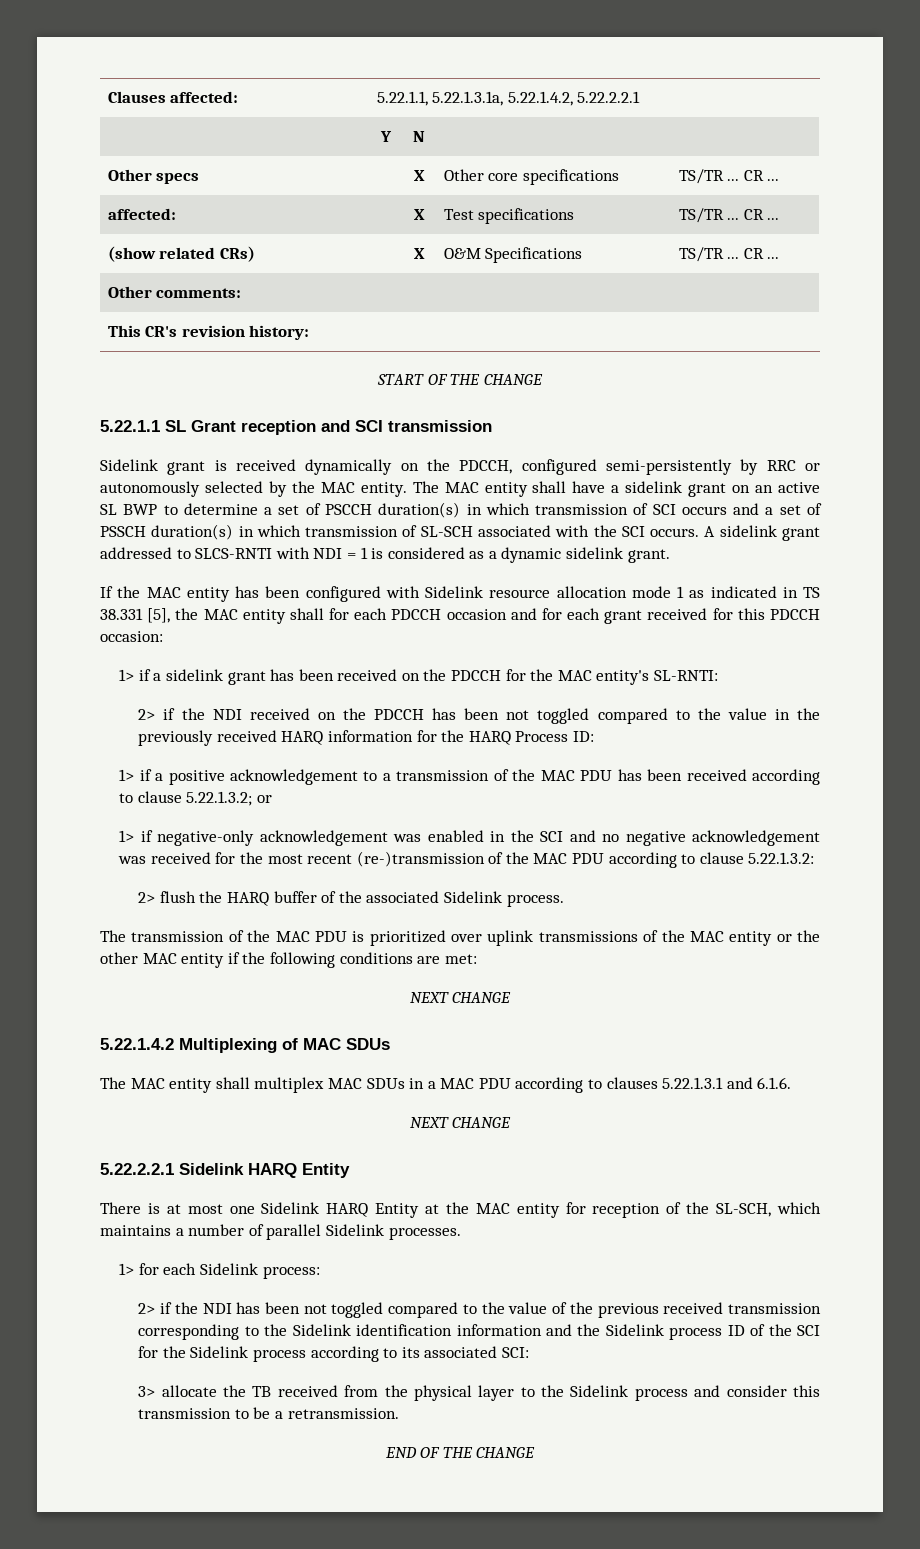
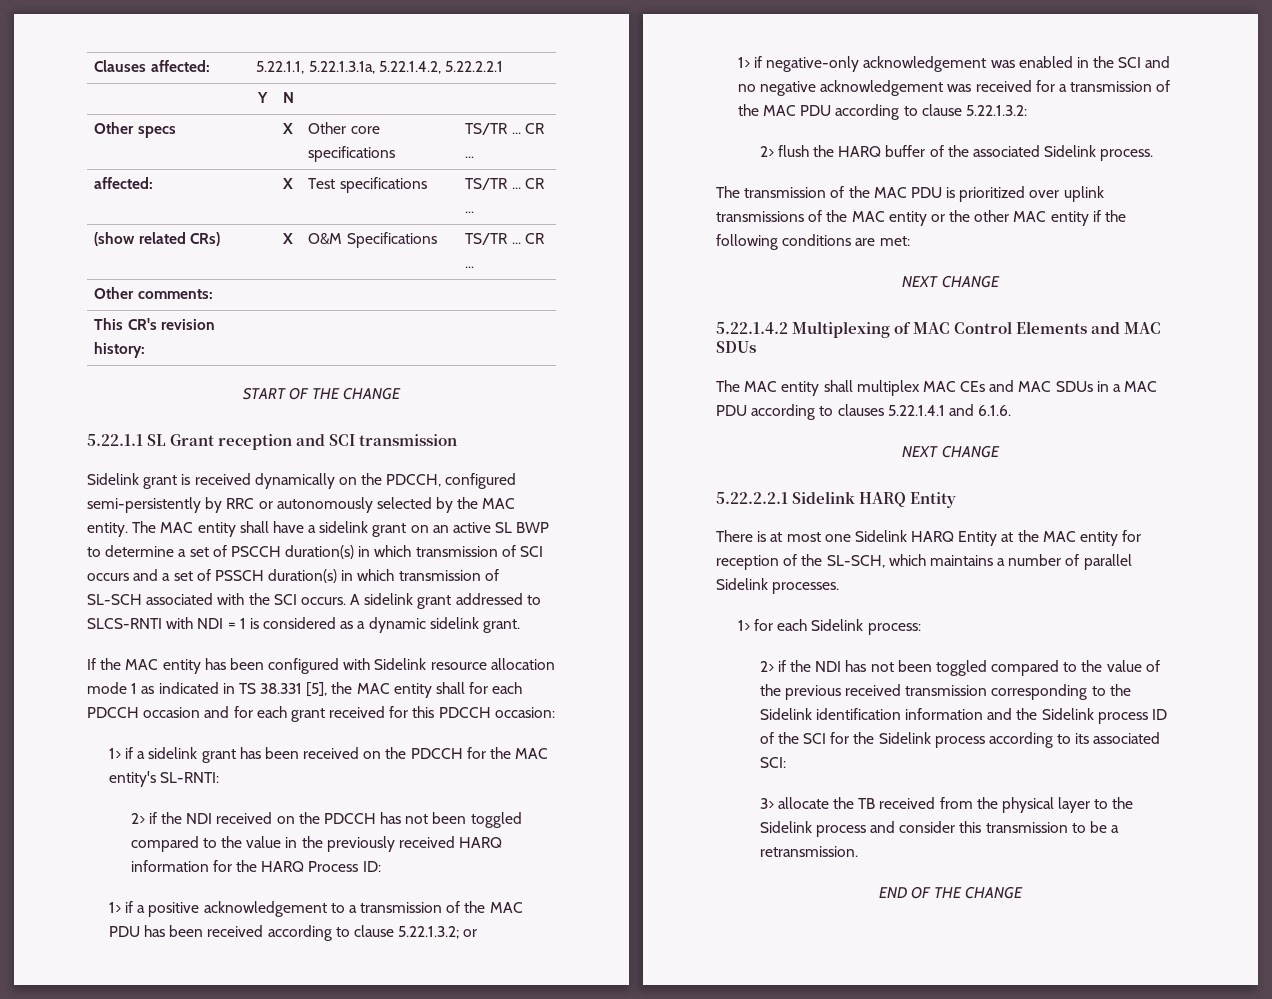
- 2> if the NDI received on the PDCCH has been not toggled compared to the value in the previously received HARQ information for the HARQ Process ID:
+ 2> if the NDI received on the PDCCH has not been toggled compared to the value in the previously received HARQ information for the HARQ Process ID:
- 1> if negative-only acknowledgement was enabled in the SCI and no negative acknowledgement was received for the most recent (re-)transmission of the MAC PDU according to clause 5.22.1.3.2:
+ 1> if negative-only acknowledgement was enabled in the SCI and no negative acknowledgement was received for a transmission of the MAC PDU according to clause 5.22.1.3.2:
- 5.22.1.4.2 Multiplexing of MAC SDUs
+ 5.22.1.4.2 Multiplexing of MAC Control Elements and MAC SDUs
- The MAC entity shall multiplex MAC SDUs in a MAC PDU according to clauses 5.22.1.3.1 and 6.1.6.
+ The MAC entity shall multiplex MAC CEs and MAC SDUs in a MAC PDU according to clauses 5.22.1.4.1 and 6.1.6.
- 2> if the NDI has been not toggled compared to the value of the previous received transmission corresponding to the Sidelink identification information and the Sidelink process ID of the SCI for the Sidelink process according to its associated SCI:
+ 2> if the NDI has not been toggled compared to the value of the previous received transmission corresponding to the Sidelink identification information and the Sidelink process ID of the SCI for the Sidelink process according to its associated SCI:

